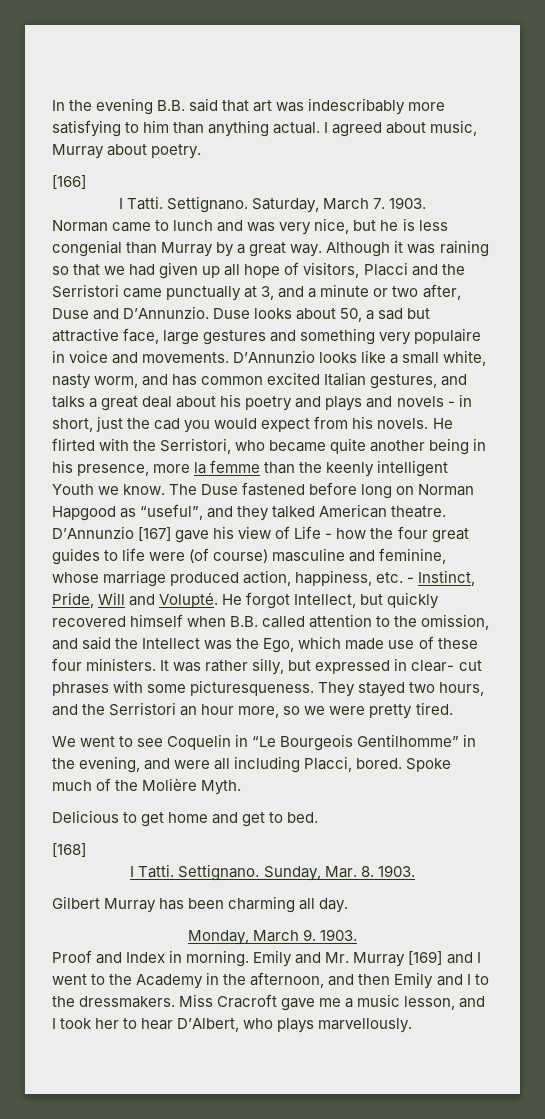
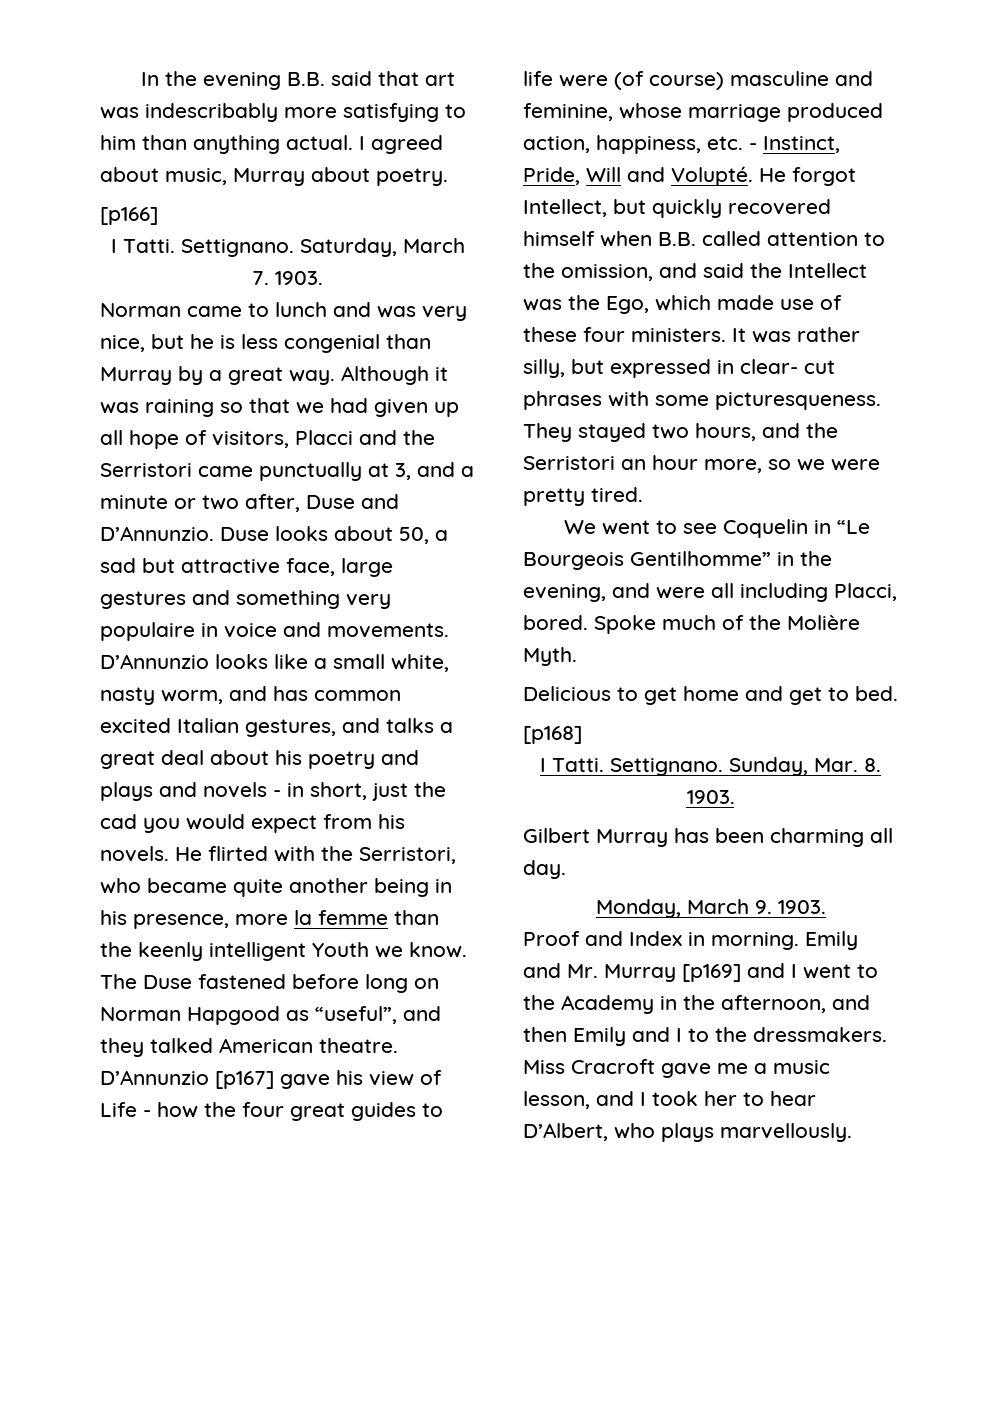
- [166]
+ [p166]
- D’Annunzio [167] gave his view of Life - how the four great guides to life were (of course) masculine and feminine, whose marriage produced action, happiness, etc. - Instinct, Pride, Will and Volupté.
+ D’Annunzio [p167] gave his view of Life - how the four great guides to life were (of course) masculine and feminine, whose marriage produced action, happiness, etc. - Instinct, Pride, Will and Volupté.
- [168]
+ [p168]
- Emily and Mr. Murray [169] and I went to the Academy in the afternoon, and then Emily and I to the dressmakers.
+ Emily and Mr. Murray [p169] and I went to the Academy in the afternoon, and then Emily and I to the dressmakers.

